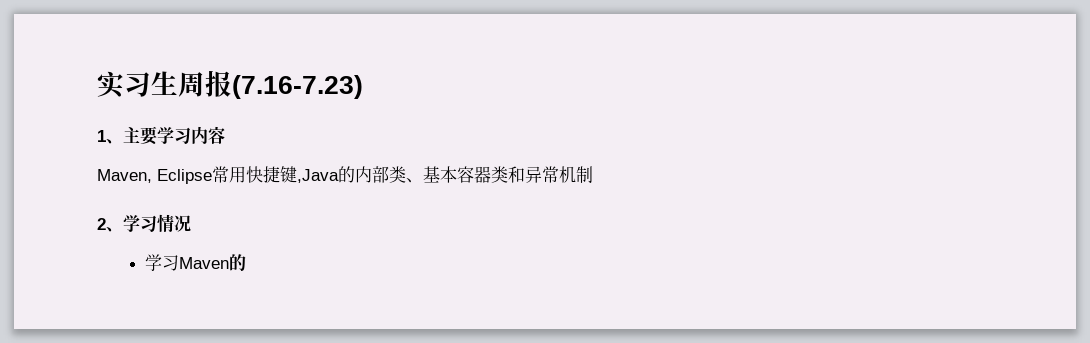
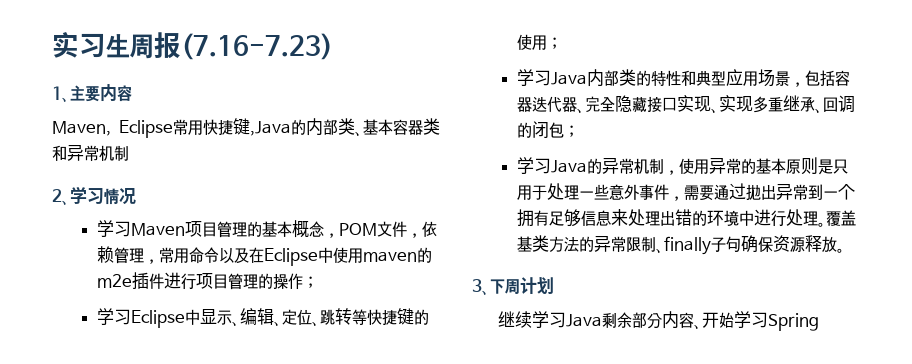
- 1、主要学习内容
+ 1、主要内容
- 学习Maven的
+ 学习Maven项目管理的基本概念，POM文件，依赖管理，常用命令以及在Eclipse中使用maven的m2e插件进行项目管理的操作；
+ 学习Eclipse中显示、编辑、定位、跳转等快捷键的使用；
+ 学习Java内部类的特性和典型应用场景，包括容器迭代器、完全隐藏接口实现、实现多重继承、回调的闭包；
+ 学习Java的异常机制，使用异常的基本原则是只用于处理一些意外事件，需要通过抛出异常到一个拥有足够信息来处理出错的环境中进行处理。覆盖基类方法的异常限制、finally子句确保资源释放。
+ 3、下周计划
+ 继续学习Java剩余部分内容、开始学习Spring

